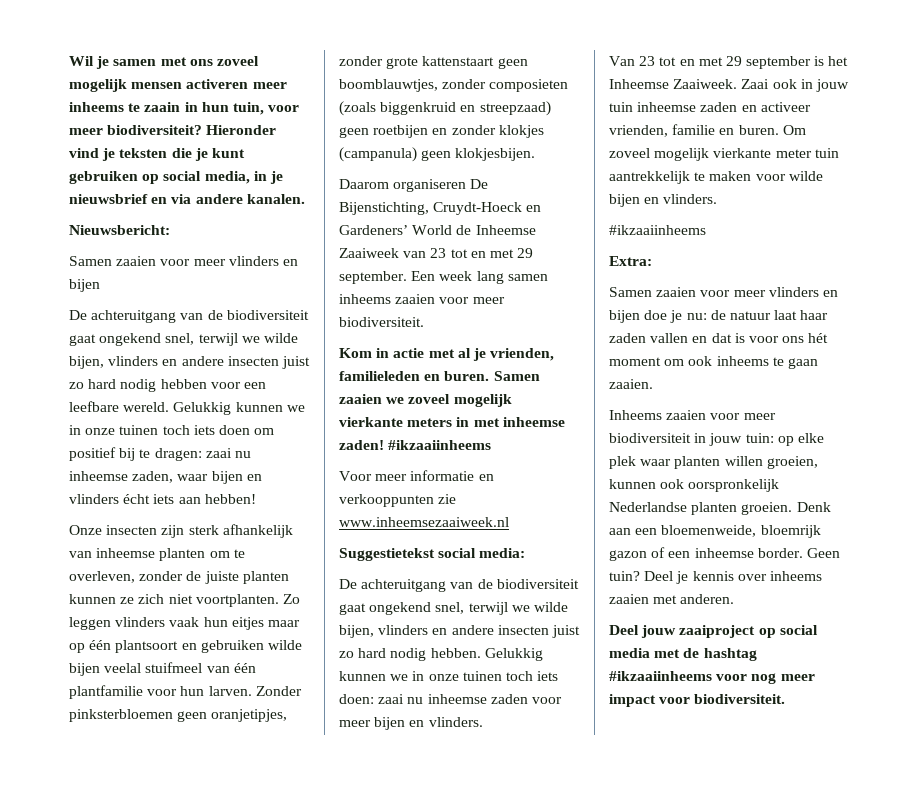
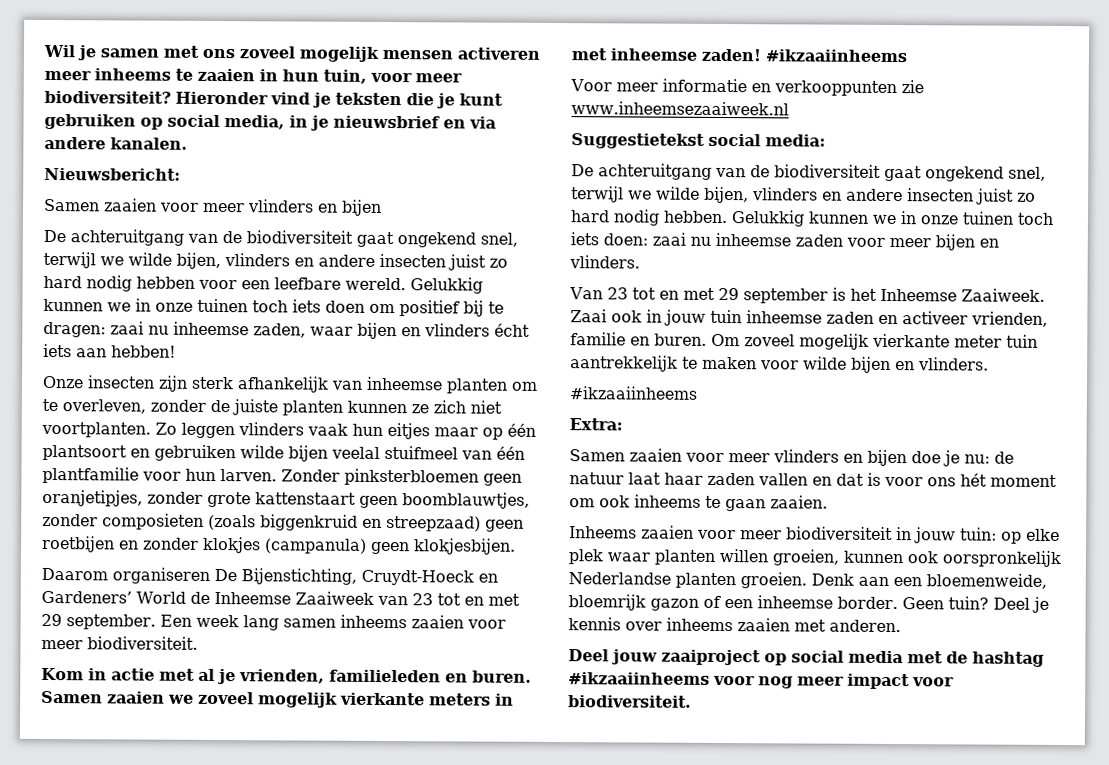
- Wil je samen met ons zoveel mogelijk mensen activeren meer inheems te zaain in hun tuin, voor meer biodiversiteit?
+ Wil je samen met ons zoveel mogelijk mensen activeren meer inheems te zaaien in hun tuin, voor meer biodiversiteit?

